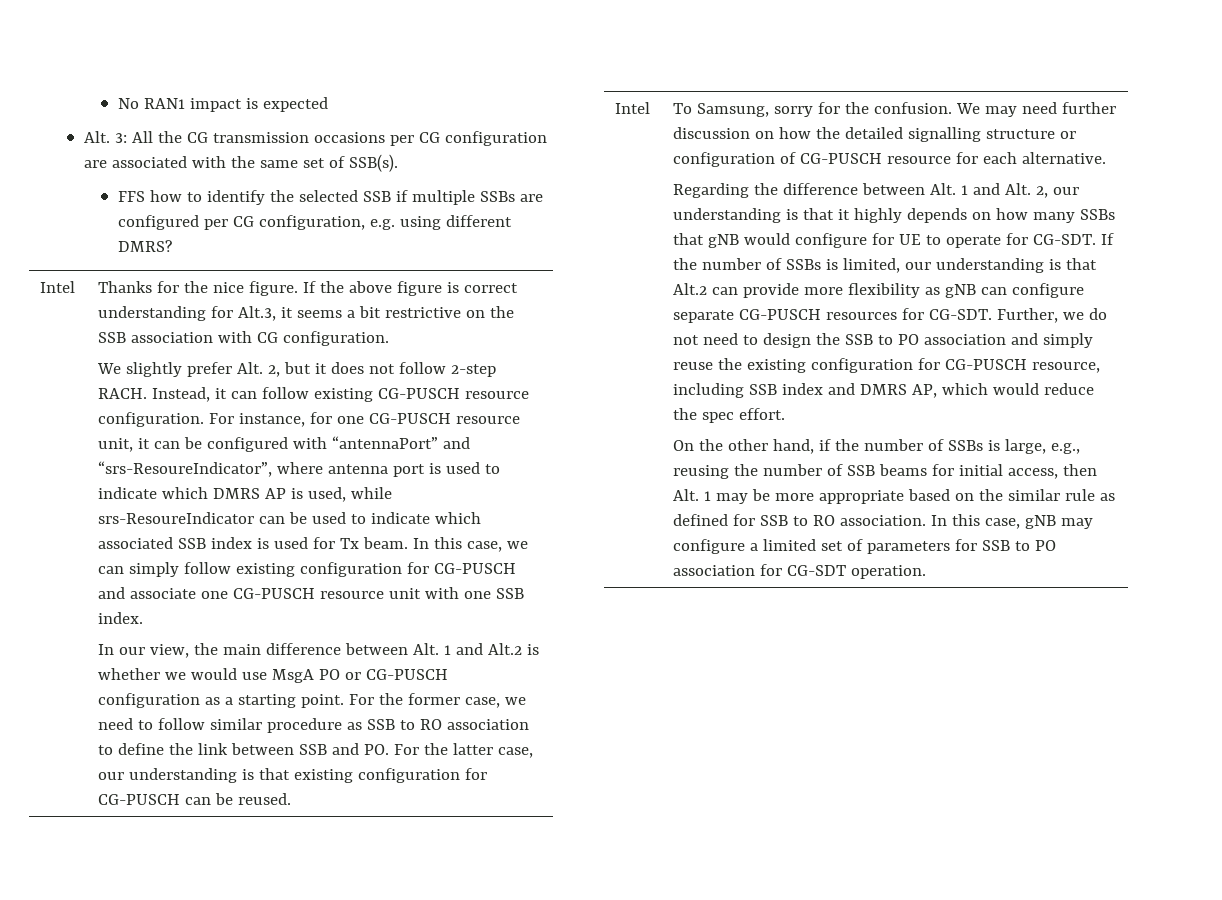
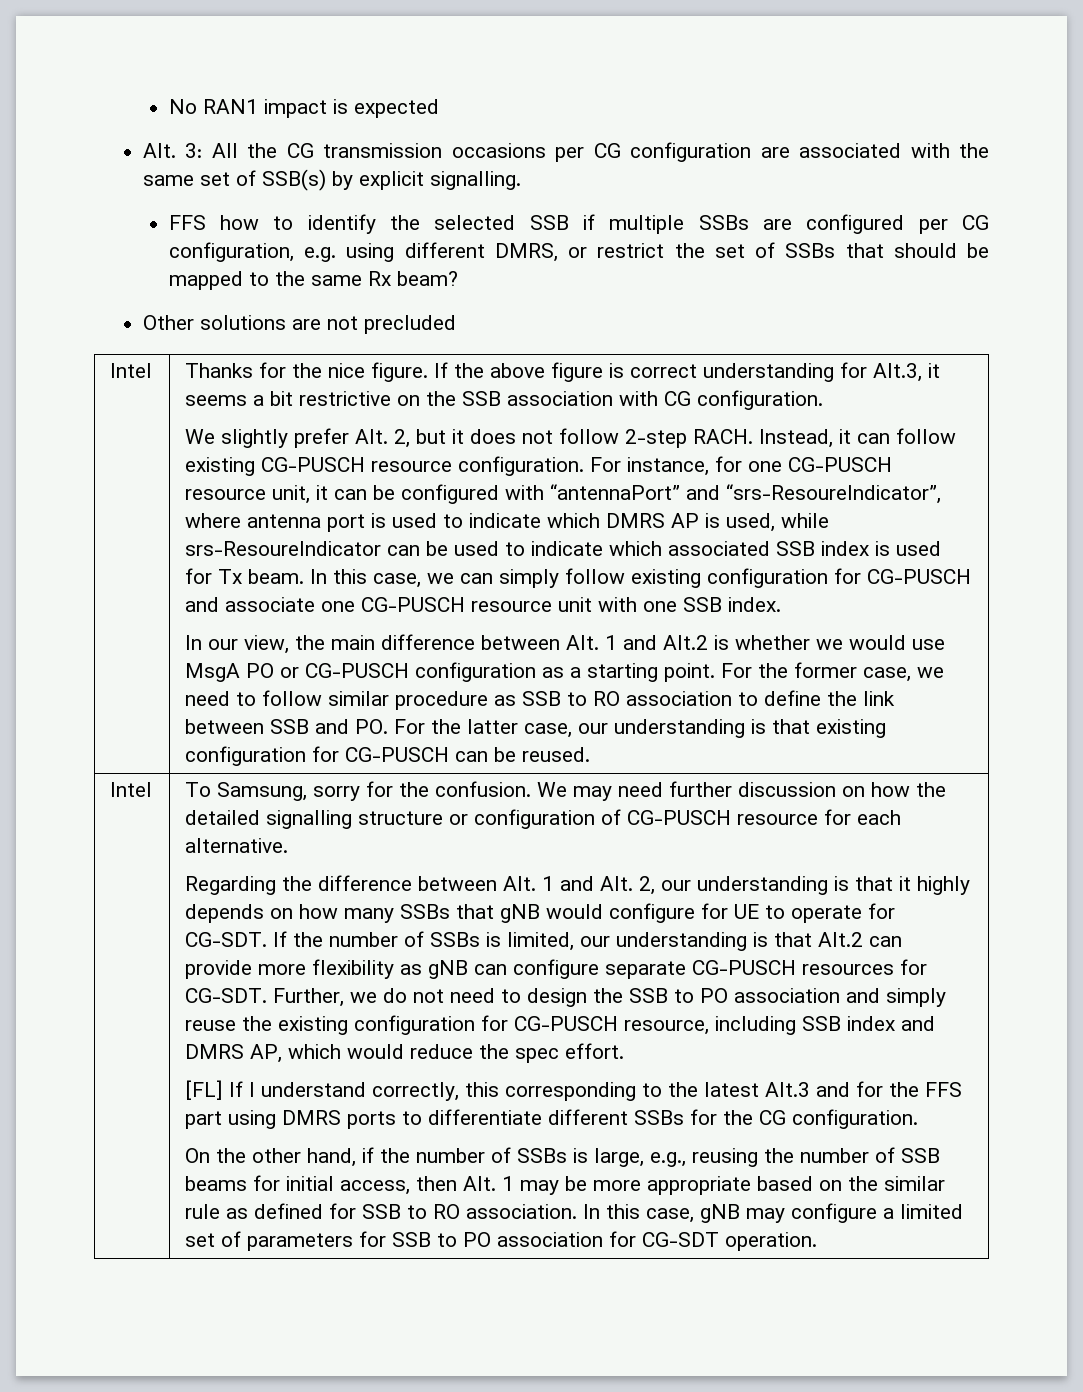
- Alt. 3: All the CG transmission occasions per CG configuration are associated with the same set of SSB(s).
+ Alt. 3: All the CG transmission occasions per CG configuration are associated with the same set of SSB(s) by explicit signalling.
- FFS how to identify the selected SSB if multiple SSBs are configured per CG configuration, e.g. using different DMRS?
+ FFS how to identify the selected SSB if multiple SSBs are configured per CG configuration, e.g. using different DMRS, or restrict the set of SSBs that should be mapped to the same Rx beam?
+ Other solutions are not precluded
+ [FL] If I understand correctly, this corresponding to the latest Alt.3 and for the FFS part using DMRS ports to differentiate different SSBs for the CG configuration.

